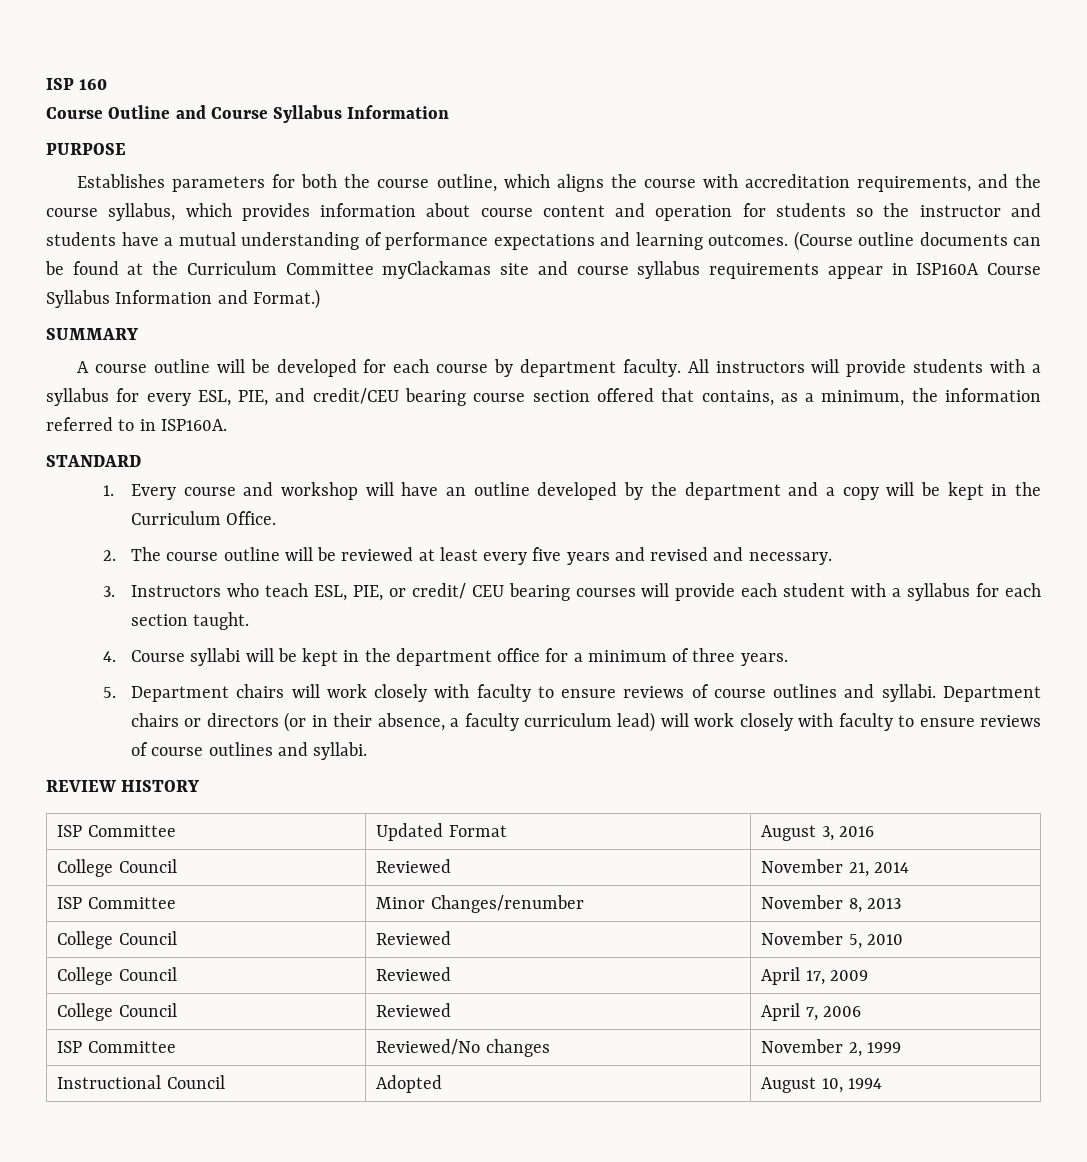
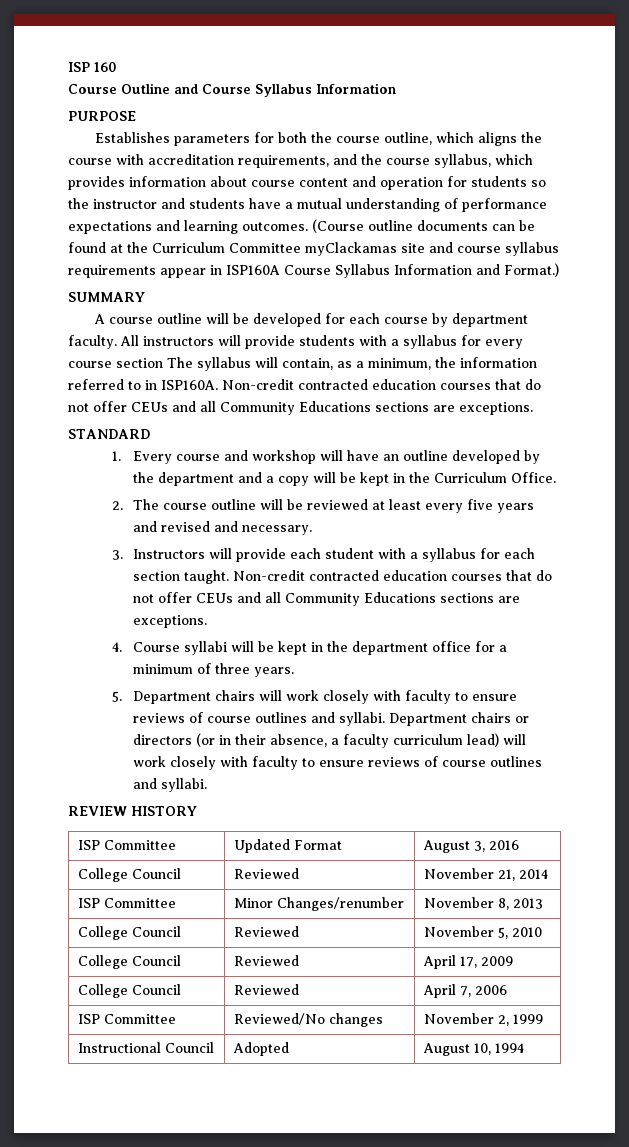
- All instructors will provide students with a syllabus for every ESL, PIE, and credit/CEU bearing course section offered that contains, as a minimum, the information referred to in ISP160A.
+ All instructors will provide students with a syllabus for every course section The syllabus will contain, as a minimum, the information referred to in ISP160A. Non-credit contracted education courses that do not offer CEUs and all Community Educations sections are exceptions.
- 3. Instructors who teach ESL, PIE, or credit/ CEU bearing courses will provide each student with a syllabus for each section taught.
+ 3. Instructors will provide each student with a syllabus for each section taught. Non-credit contracted education courses that do not offer CEUs and all Community Educations sections are exceptions.

